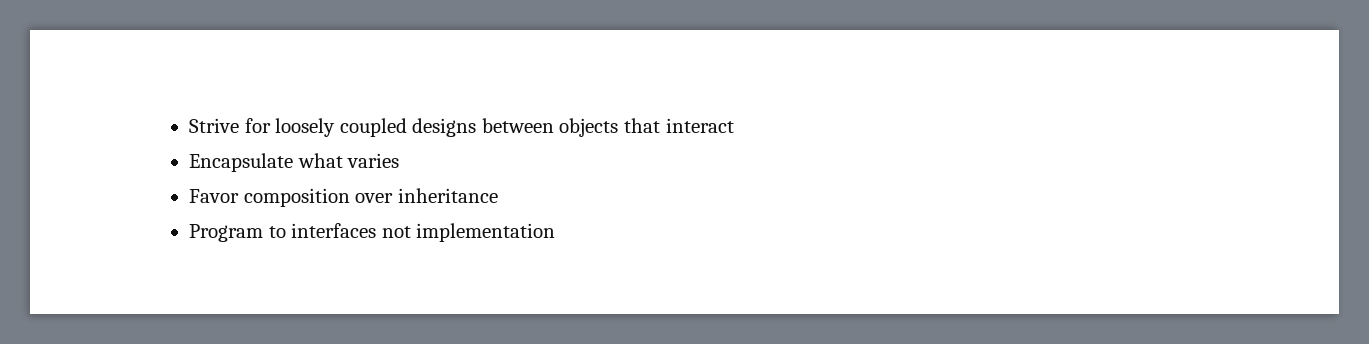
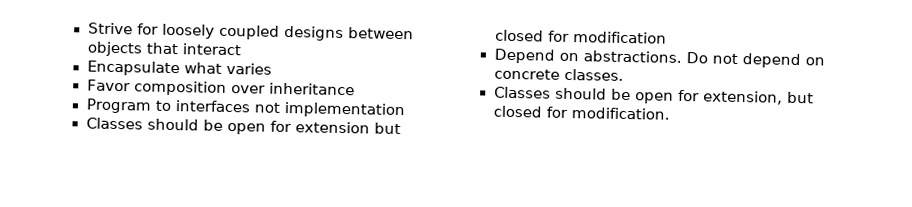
+ Classes should be open for extension but closed for modification
+ Depend on abstractions. Do not depend on concrete classes.
+ Classes should be open for extension, but closed for modification.

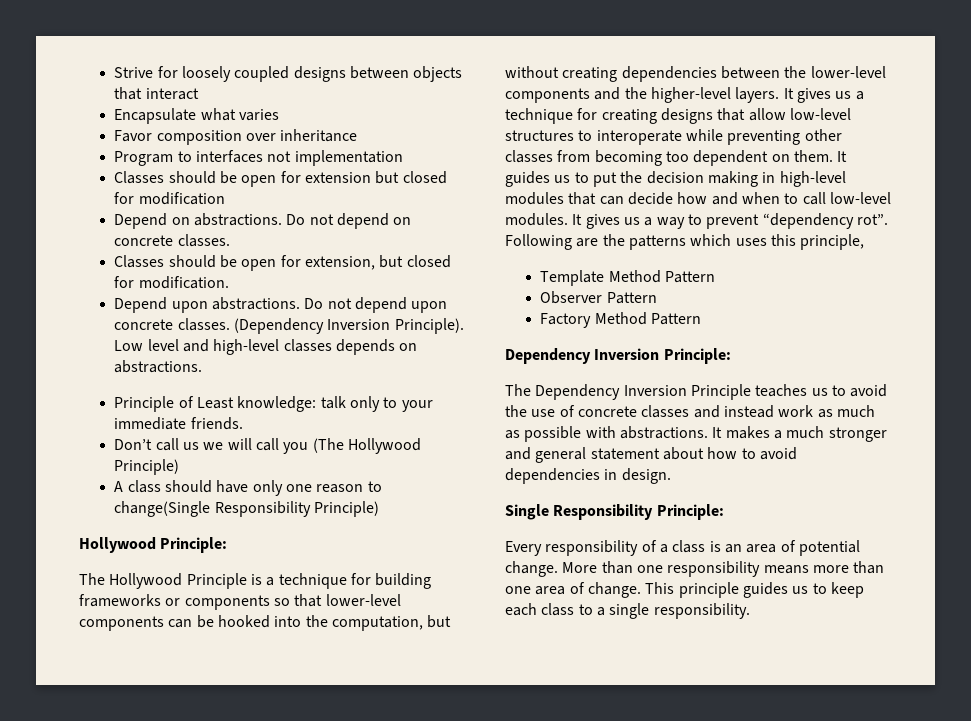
+ Depend upon abstractions. Do not depend upon concrete classes. (Dependency Inversion Principle). Low level and high-level classes depends on abstractions.
+ Principle of Least knowledge: talk only to your immediate friends.
+ Don’t call us we will call you (The Hollywood Principle)
+ A class should have only one reason to change(Single Responsibility Principle)
+ Hollywood Principle:
+ The Hollywood Principle is a technique for building frameworks or components so that lower-level components can be hooked into the computation, but without creating dependencies between the lower-level components and the higher-level layers. It gives us a technique for creating designs that allow low-level structures to interoperate while preventing other classes from becoming too dependent on them. It guides us to put the decision making in high-level modules that can decide how and when to call low-level modules. It gives us a way to prevent “dependency rot”. Following are the patterns which uses this principle,
+ Template Method Pattern
+ Observer Pattern
+ Factory Method Pattern
+ Dependency Inversion Principle:
+ The Dependency Inversion Principle teaches us to avoid the use of concrete classes and instead work as much as possible with abstractions. It makes a much stronger and general statement about how to avoid dependencies in design.
+ Single Responsibility Principle:
+ Every responsibility of a class is an area of potential change. More than one responsibility means more than one area of change. This principle guides us to keep each class to a single responsibility.

